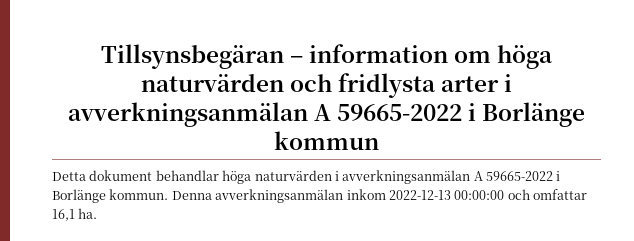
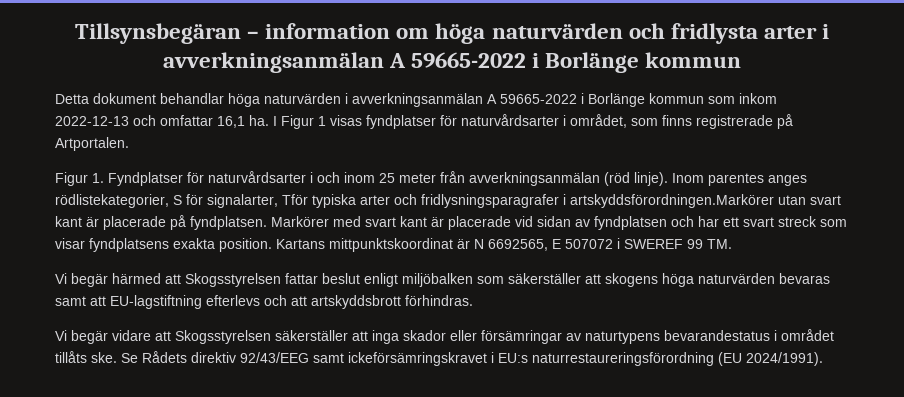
- Detta dokument behandlar höga naturvärden i avverkningsanmälan A 59665-2022 i Borlänge kommun. Denna avverkningsanmälan inkom 2022-12-13 00:00:00 och omfattar 16,1 ha.
+ Detta dokument behandlar höga naturvärden i avverkningsanmälan A 59665-2022 i Borlänge kommun som inkom 2022-12-13 och omfattar 16,1 ha.
+ I Figur 1 visas fyndplatser för naturvårdsarter i området, som finns registrerade på Artportalen.
+ Figur 1. Fyndplatser för naturvårdsarter i och inom 25 meter från avverkningsanmälan (röd linje). Inom parentes anges rödlistekategorier, S för signalarter, Tför typiska arter och fridlysningsparagrafer i artskyddsförordningen.Markörer utan svart kant är placerade på fyndplatsen. Markörer med svart kant är placerade vid sidan av fyndplatsen och har ett svart streck som visar fyndplatsens exakta position. Kartans mittpunktskoordinat är N 6692565, E 507072 i SWEREF 99 TM.
+ Vi begär härmed att Skogsstyrelsen fattar beslut enligt miljöbalken som säkerställer att skogens höga naturvärden bevaras samt att EU-lagstiftning efterlevs och att artskyddsbrott förhindras.
+ Vi begär vidare att Skogsstyrelsen säkerställer att inga skador eller försämringar av naturtypens bevarandestatus i området tillåts ske. Se Rådets direktiv 92/43/EEG samt ickeförsämringskravet i EU:s naturrestaureringsförordning (EU 2024/1991).

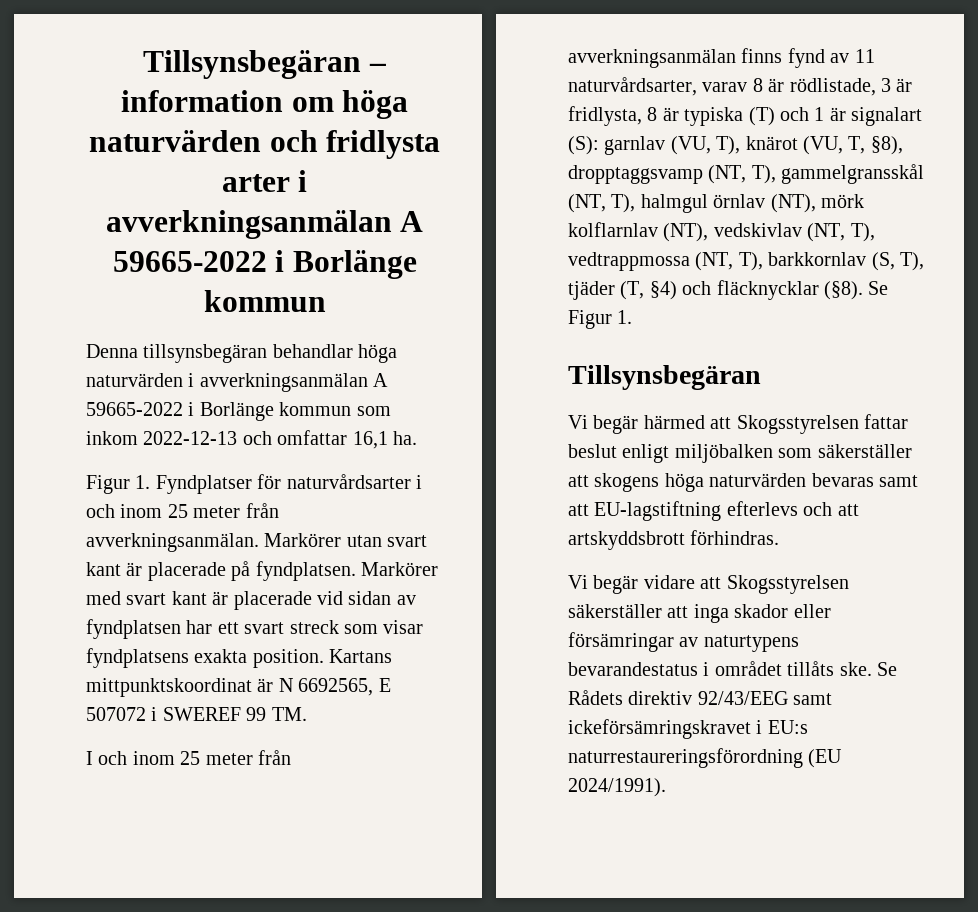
- Detta dokument behandlar höga naturvärden i avverkningsanmälan A 59665-2022 i Borlänge kommun som inkom 2022-12-13 och omfattar 16,1 ha. I Figur 1 visas fyndplatser för naturvårdsarter i området, som finns registrerade på Artportalen.
+ Denna tillsynsbegäran behandlar höga naturvärden i avverkningsanmälan A 59665-2022 i Borlänge kommun som inkom 2022-12-13 och omfattar 16,1 ha.
- Figur 1. Fyndplatser för naturvårdsarter i och inom 25 meter från avverkningsanmälan (röd linje). Inom parentes anges rödlistekategorier, S för signalarter, Tför typiska arter och fridlysningsparagrafer i artskyddsförordningen.Markörer utan svart kant är placerade på fyndplatsen.
+ Figur 1. Fyndplatser för naturvårdsarter i och inom 25 meter från avverkningsanmälan. Markörer utan svart kant är placerade på fyndplatsen.
- Markörer med svart kant är placerade vid sidan av fyndplatsen och har ett svart streck som visar fyndplatsens exakta position.
+ Markörer med svart kant är placerade vid sidan av fyndplatsen har ett svart streck som visar fyndplatsens exakta position.
+ I och inom 25 meter från avverkningsanmälan finns fynd av 11 naturvårdsarter, varav 8 är rödlistade, 3 är fridlysta, 8 är typiska (T) och 1 är signalart (S): garnlav (VU, T), knärot (VU, T, §8), dropptaggsvamp (NT, T), gammelgransskål (NT, T), halmgul örnlav (NT), mörk kolflarnlav (NT), vedskivlav (NT, T), vedtrappmossa (NT, T), barkkornlav (S, T), tjäder (T, §4) och fläcknycklar (§8). Se Figur 1.
+ Tillsynsbegäran

